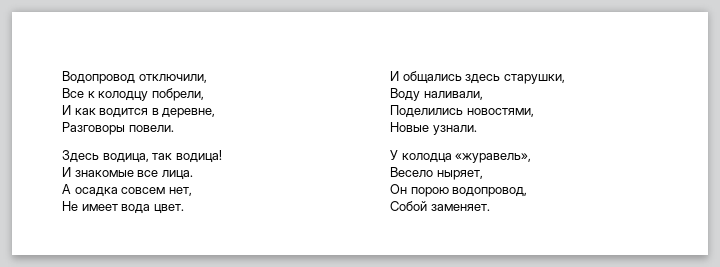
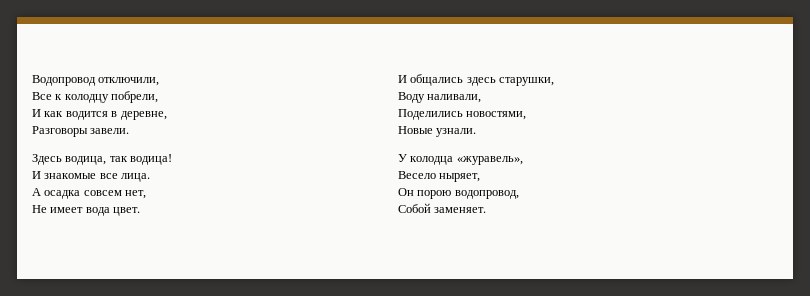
- Разговоры повели.
+ Разговоры завели.

